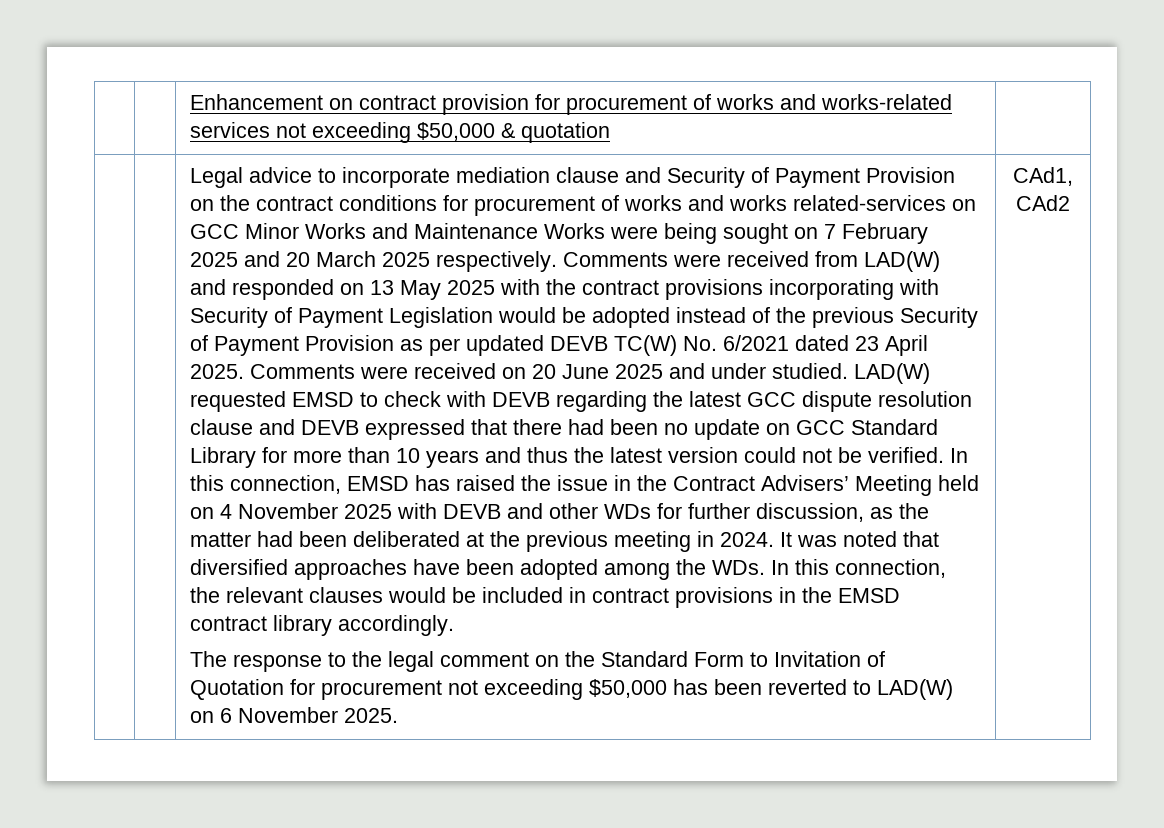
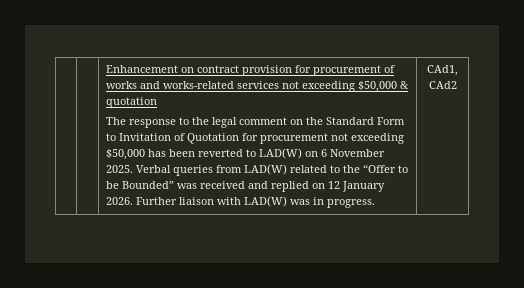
- Legal advice to incorporate mediation clause and Security of Payment Provision on the contract conditions for procurement of works and works related-services on GCC Minor Works and Maintenance Works were being sought on 7 February 2025 and 20 March 2025 respectively. Comments were received from LAD(W) and responded on 13 May 2025 with the contract provisions incorporating with Security of Payment Legislation would be adopted instead of the previous Security of Payment Provision as per updated DEVB TC(W) No. 6/2021 dated 23 April 2025. Comments were received on 20 June 2025 and under studied. LAD(W) requested EMSD to check with DEVB regarding the latest GCC dispute resolution clause and DEVB expressed that there had been no update on GCC Standard Library for more than 10 years and thus the latest version could not be verified. In this connection, EMSD has raised the issue in the Contract Advisers’ Meeting held on 4 November 2025 with DEVB and other WDs for further discussion, as the matter had been deliberated at the previous meeting in 2024. It was noted that diversified approaches have been adopted among the WDs. In this connection, the relevant clauses would be included in contract provisions in the EMSD contract library accordingly.
+ Verbal queries from LAD(W) related to the “Offer to be Bounded” was received and replied on 12 January 2026. Further liaison with LAD(W) was in progress.

